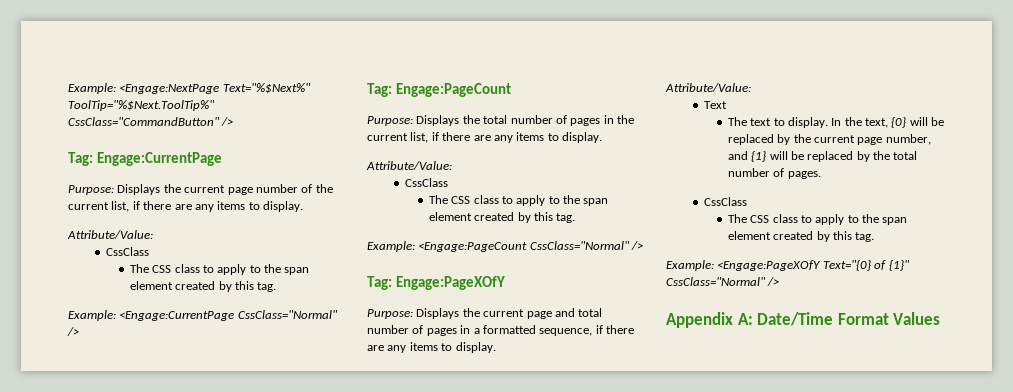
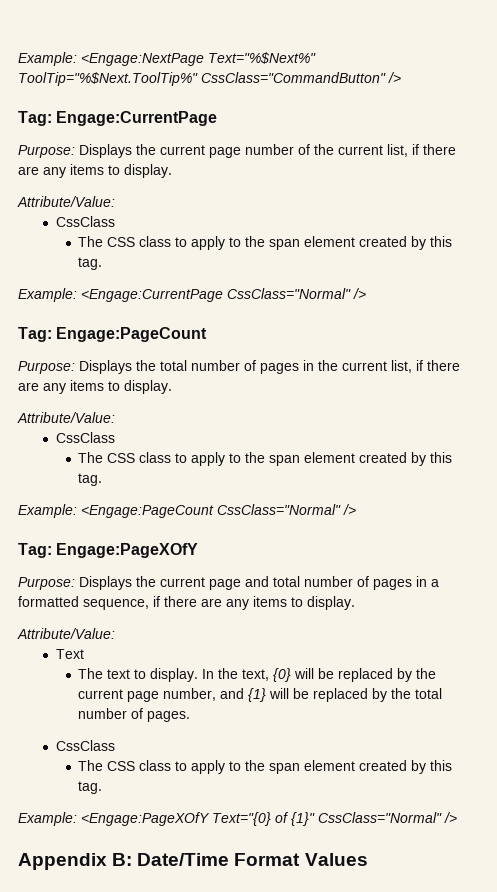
- Appendix A: Date/Time Format Values
+ Appendix B: Date/Time Format Values

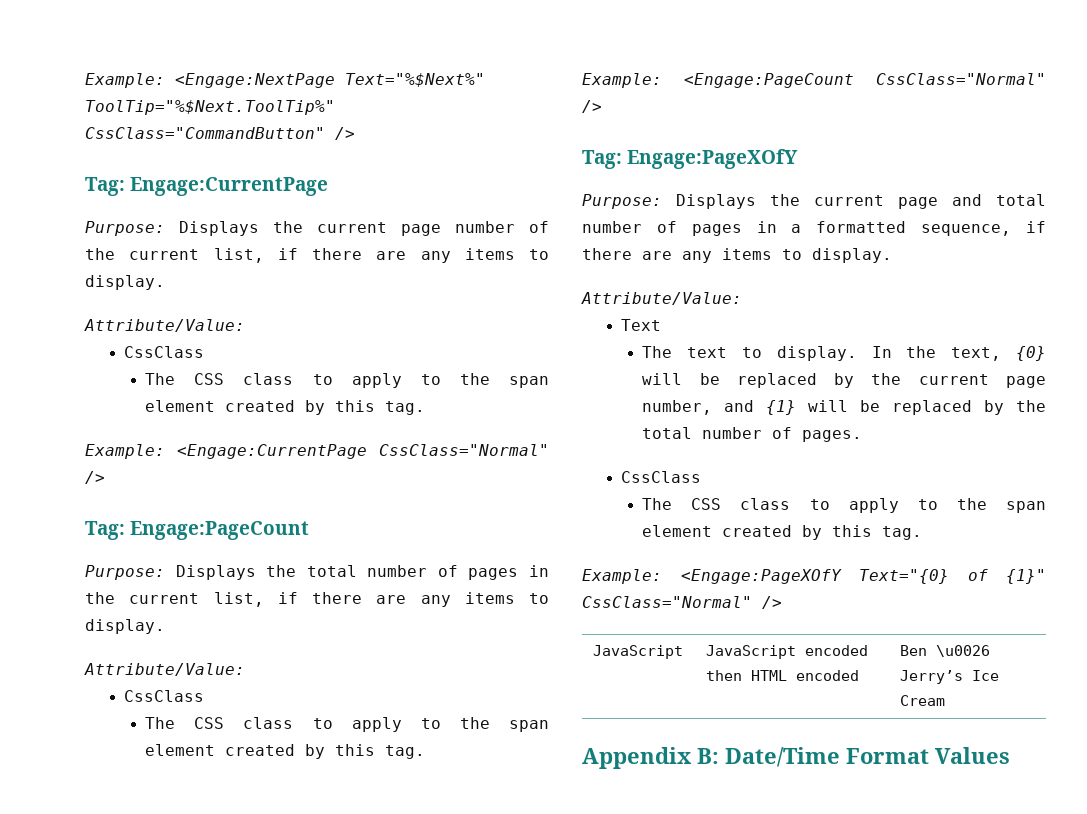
+ JavaScript | JavaScript encoded then HTML encoded | Ben \u0026 Jerry’s Ice Cream

